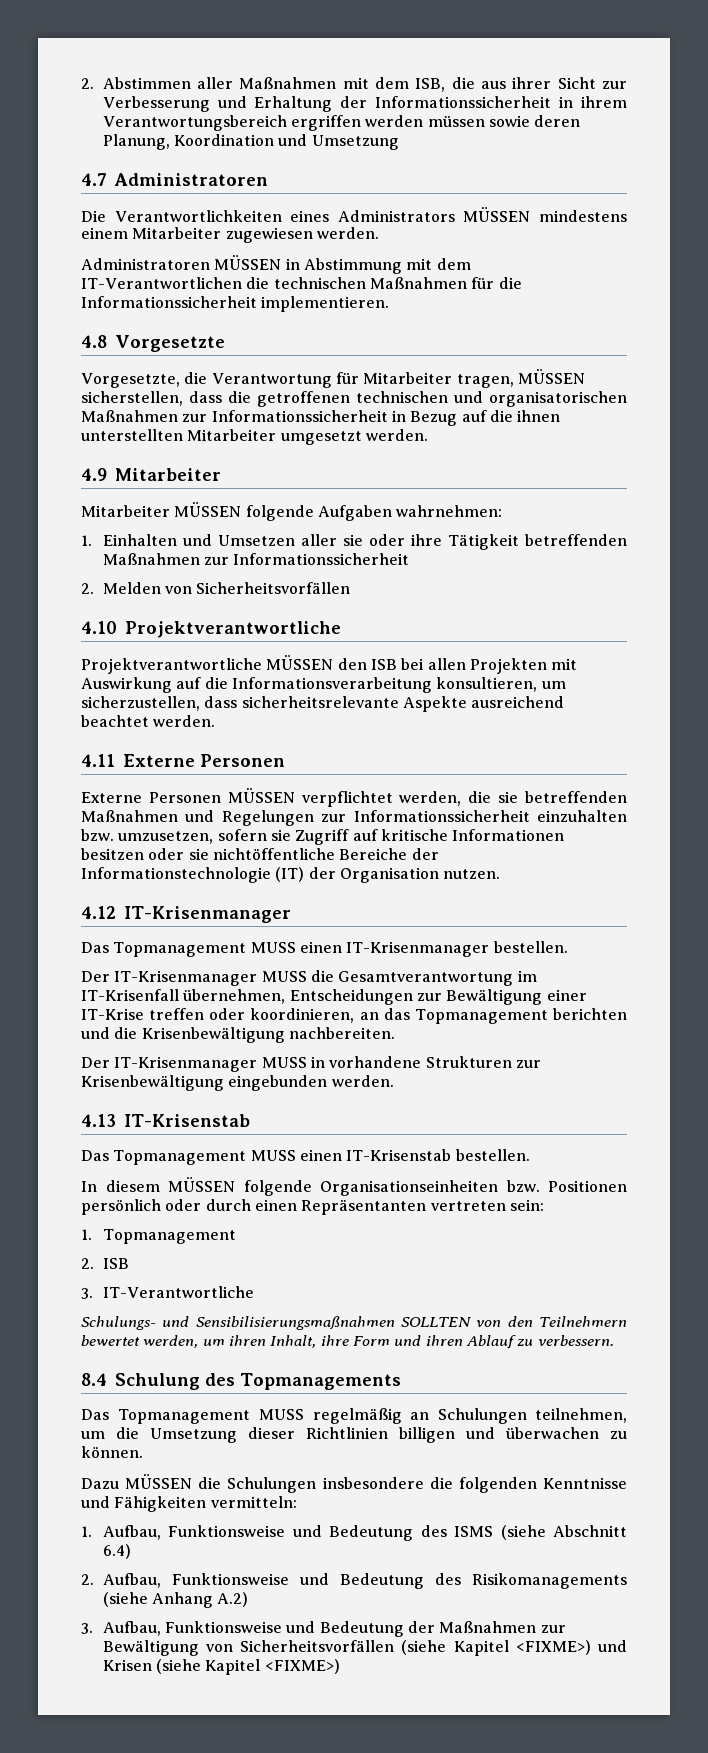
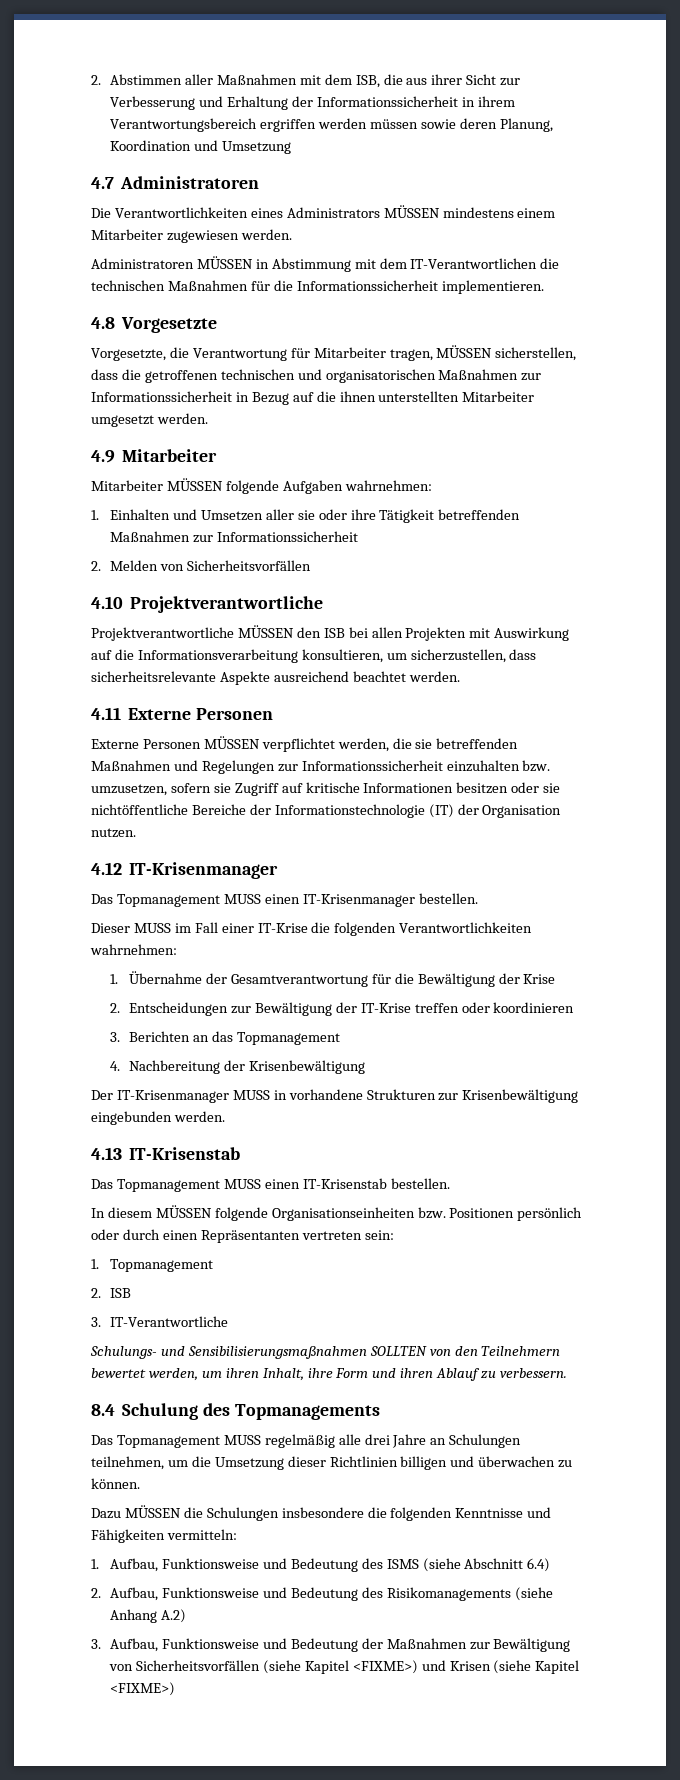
- Der IT-Krisenmanager MUSS die Gesamtverantwortung im IT-Krisenfall übernehmen, Entscheidungen zur Bewältigung einer IT-Krise treffen oder koordinieren, an das Topmanagement berichten und die Krisenbewältigung nachbereiten.
+ Dieser MUSS im Fall einer IT-Krise die folgenden Verantwortlichkeiten wahrnehmen:
+ 1. Übernahme der Gesamtverantwortung für die Bewältigung der Krise
+ 2. Entscheidungen zur Bewältigung der IT-Krise treffen oder koordinieren
+ 3. Berichten an das Topmanagement
+ 4. Nachbereitung der Krisenbewältigung
- Das Topmanagement MUSS regelmäßig an Schulungen teilnehmen, um die Umsetzung dieser Richtlinien billigen und überwachen zu können.
+ Das Topmanagement MUSS regelmäßig alle drei Jahre an Schulungen teilnehmen, um die Umsetzung dieser Richtlinien billigen und überwachen zu können.

